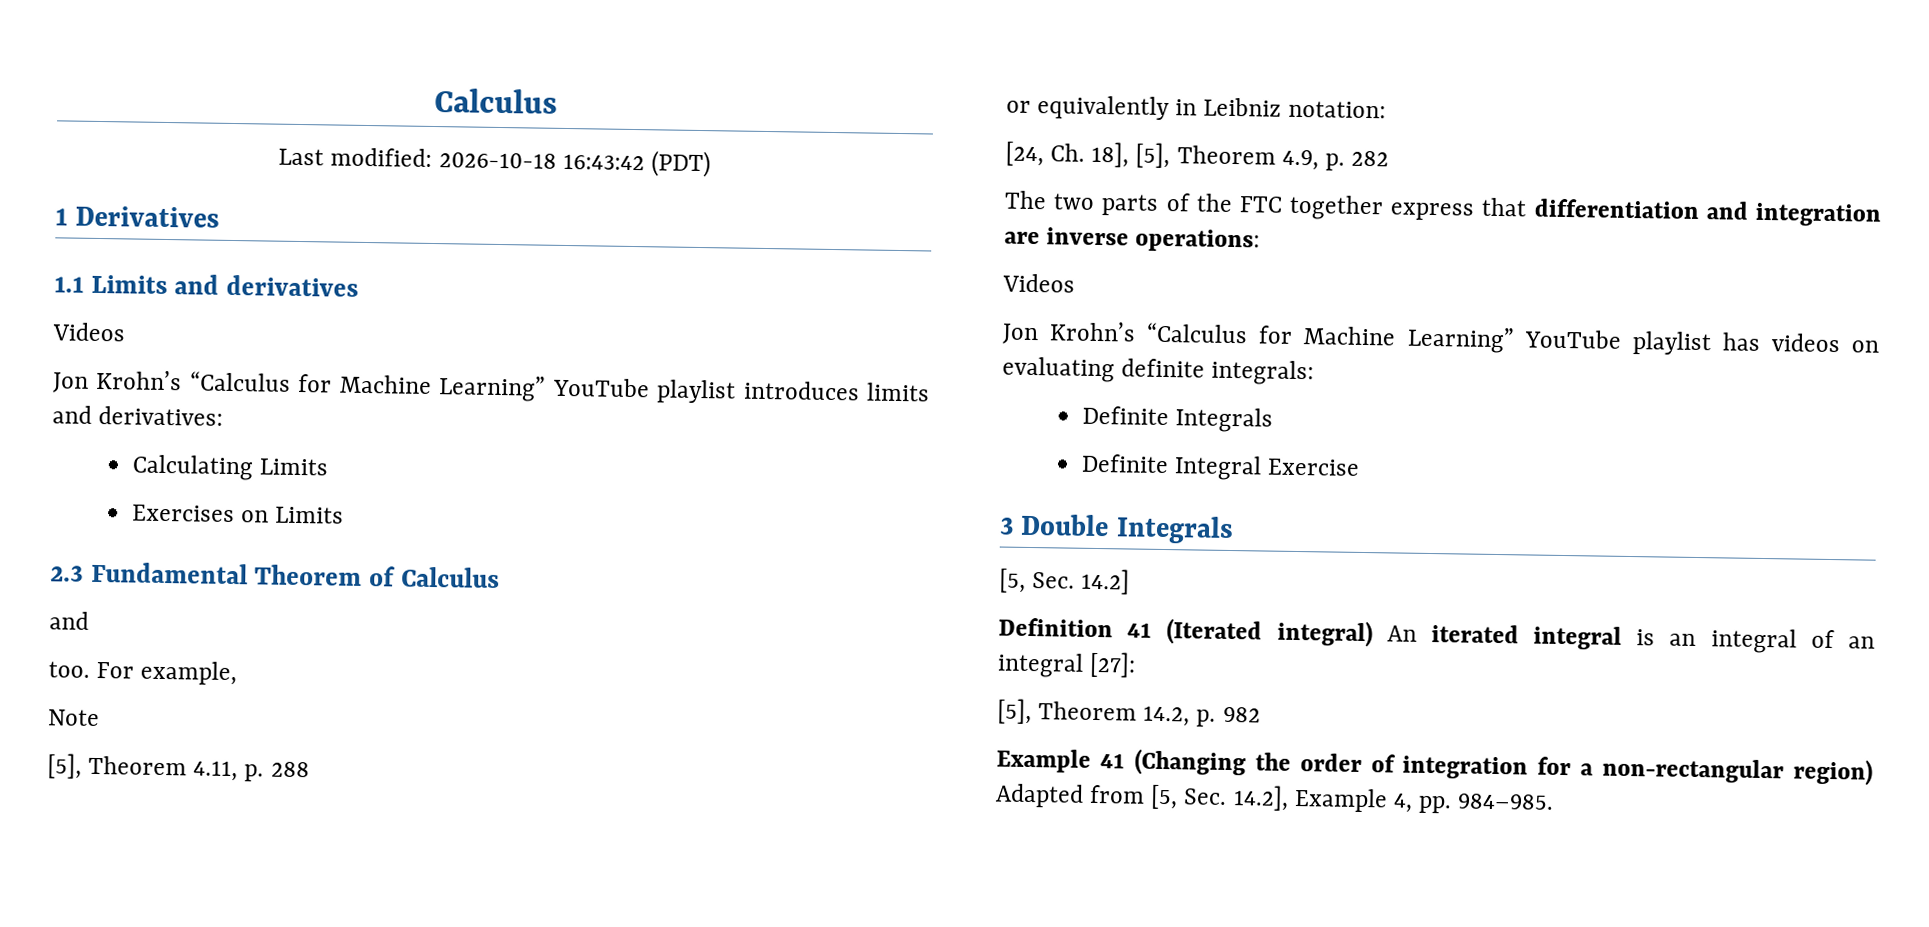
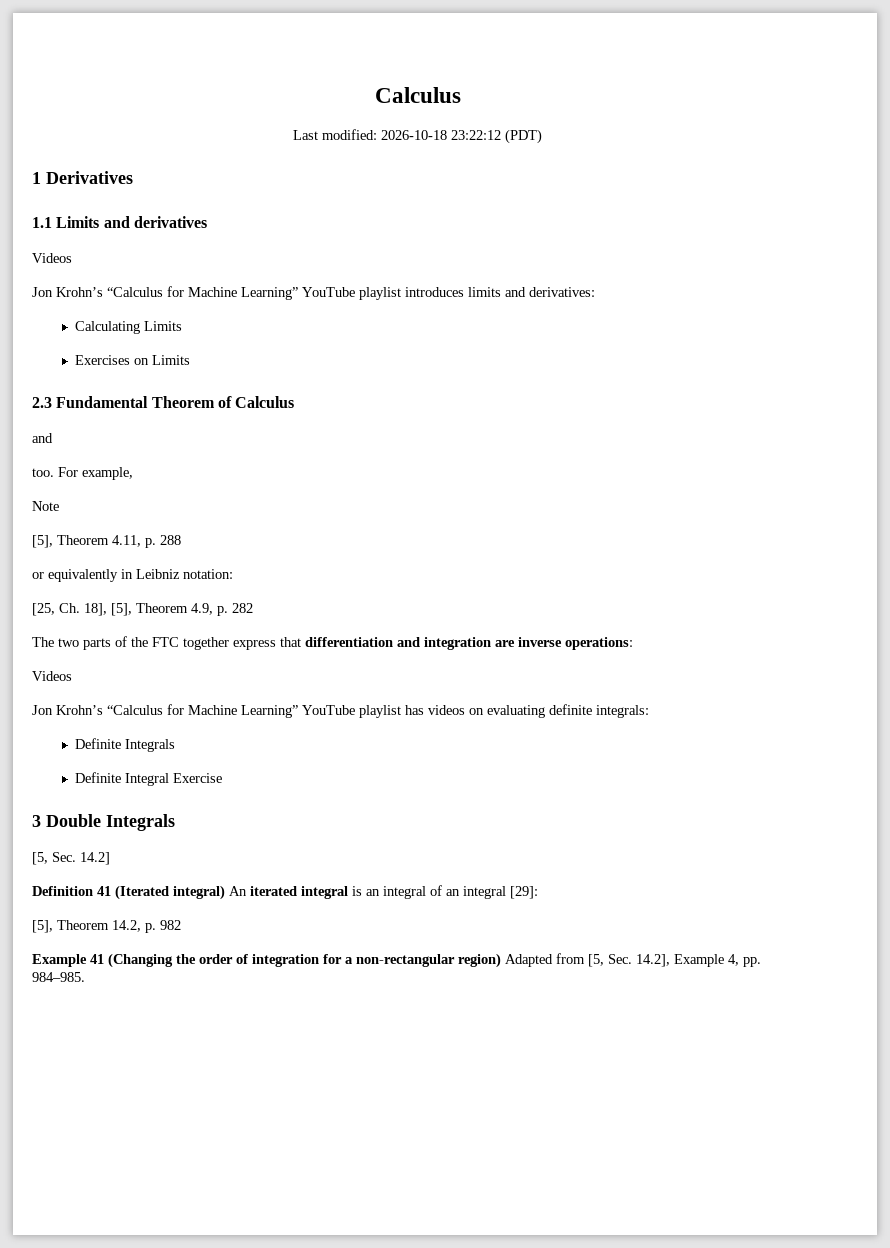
- Last modified: 2026-10-18 16:43:42 (PDT)
+ Last modified: 2026-10-18 23:22:12 (PDT)
- [24, Ch. 18], [5], Theorem 4.9, p. 282
+ [25, Ch. 18], [5], Theorem 4.9, p. 282
- Definition 41 (Iterated integral) An iterated integral is an integral of an integral [27]:
+ Definition 41 (Iterated integral) An iterated integral is an integral of an integral [29]:

